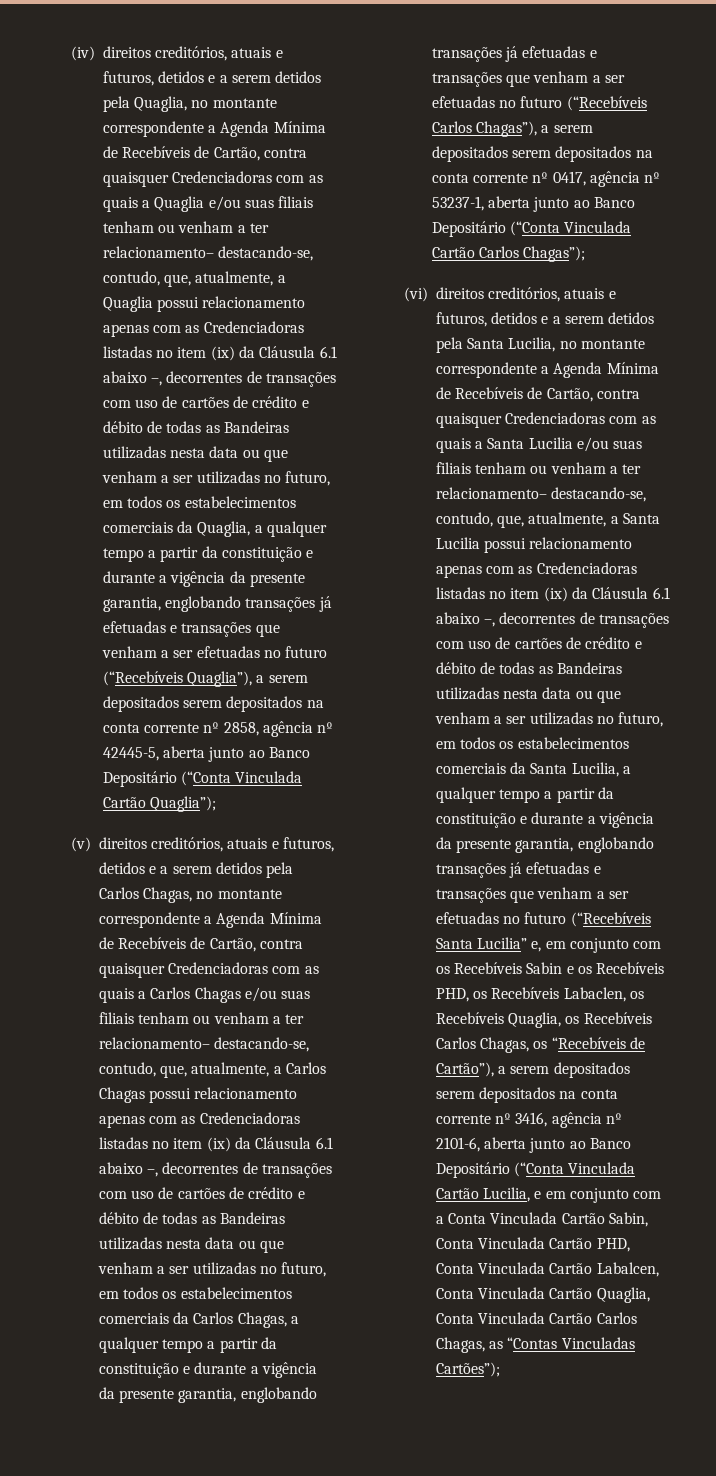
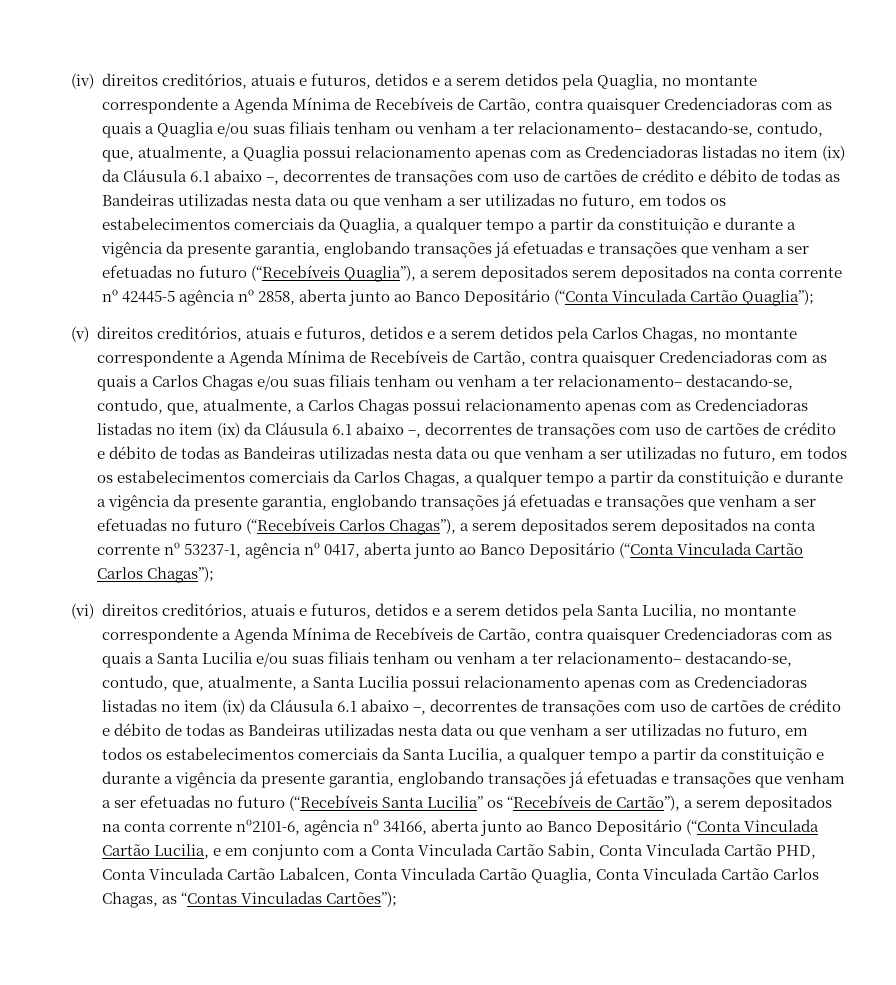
- (iv) direitos creditórios, atuais e futuros, detidos e a serem detidos pela Quaglia, no montante correspondente a Agenda Mínima de Recebíveis de Cartão, contra quaisquer Credenciadoras com as quais a Quaglia e/ou suas filiais tenham ou venham a ter relacionamento– destacando-se, contudo, que, atualmente, a Quaglia possui relacionamento apenas com as Credenciadoras listadas no item (ix) da Cláusula 6.1 abaixo –, decorrentes de transações com uso de cartões de crédito e débito de todas as Bandeiras utilizadas nesta data ou que venham a ser utilizadas no futuro, em todos os estabelecimentos comerciais da Quaglia, a qualquer tempo a partir da constituição e durante a vigência da presente garantia, englobando transações já efetuadas e transações que venham a ser efetuadas no futuro (“Recebíveis Quaglia”), a serem depositados serem depositados na conta corrente nº 2858, agência nº 42445-5, aberta junto ao Banco Depositário (“Conta Vinculada Cartão Quaglia”);
+ (iv) direitos creditórios, atuais e futuros, detidos e a serem detidos pela Quaglia, no montante correspondente a Agenda Mínima de Recebíveis de Cartão, contra quaisquer Credenciadoras com as quais a Quaglia e/ou suas filiais tenham ou venham a ter relacionamento– destacando-se, contudo, que, atualmente, a Quaglia possui relacionamento apenas com as Credenciadoras listadas no item (ix) da Cláusula 6.1 abaixo –, decorrentes de transações com uso de cartões de crédito e débito de todas as Bandeiras utilizadas nesta data ou que venham a ser utilizadas no futuro, em todos os estabelecimentos comerciais da Quaglia, a qualquer tempo a partir da constituição e durante a vigência da presente garantia, englobando transações já efetuadas e transações que venham a ser efetuadas no futuro (“Recebíveis Quaglia”), a serem depositados serem depositados na conta corrente nº 42445-5 agência nº 2858, aberta junto ao Banco Depositário (“Conta Vinculada Cartão Quaglia”);
- (v) direitos creditórios, atuais e futuros, detidos e a serem detidos pela Carlos Chagas, no montante correspondente a Agenda Mínima de Recebíveis de Cartão, contra quaisquer Credenciadoras com as quais a Carlos Chagas e/ou suas filiais tenham ou venham a ter relacionamento– destacando-se, contudo, que, atualmente, a Carlos Chagas possui relacionamento apenas com as Credenciadoras listadas no item (ix) da Cláusula 6.1 abaixo –, decorrentes de transações com uso de cartões de crédito e débito de todas as Bandeiras utilizadas nesta data ou que venham a ser utilizadas no futuro, em todos os estabelecimentos comerciais da Carlos Chagas, a qualquer tempo a partir da constituição e durante a vigência da presente garantia, englobando transações já efetuadas e transações que venham a ser efetuadas no futuro (“Recebíveis Carlos Chagas”), a serem depositados serem depositados na conta corrente nº 0417, agência nº 53237-1, aberta junto ao Banco Depositário (“Conta Vinculada Cartão Carlos Chagas”);
+ (v) direitos creditórios, atuais e futuros, detidos e a serem detidos pela Carlos Chagas, no montante correspondente a Agenda Mínima de Recebíveis de Cartão, contra quaisquer Credenciadoras com as quais a Carlos Chagas e/ou suas filiais tenham ou venham a ter relacionamento– destacando-se, contudo, que, atualmente, a Carlos Chagas possui relacionamento apenas com as Credenciadoras listadas no item (ix) da Cláusula 6.1 abaixo –, decorrentes de transações com uso de cartões de crédito e débito de todas as Bandeiras utilizadas nesta data ou que venham a ser utilizadas no futuro, em todos os estabelecimentos comerciais da Carlos Chagas, a qualquer tempo a partir da constituição e durante a vigência da presente garantia, englobando transações já efetuadas e transações que venham a ser efetuadas no futuro (“Recebíveis Carlos Chagas”), a serem depositados serem depositados na conta corrente nº 53237-1, agência nº 0417, aberta junto ao Banco Depositário (“Conta Vinculada Cartão Carlos Chagas”);
- (vi) direitos creditórios, atuais e futuros, detidos e a serem detidos pela Santa Lucilia, no montante correspondente a Agenda Mínima de Recebíveis de Cartão, contra quaisquer Credenciadoras com as quais a Santa Lucilia e/ou suas filiais tenham ou venham a ter relacionamento– destacando-se, contudo, que, atualmente, a Santa Lucilia possui relacionamento apenas com as Credenciadoras listadas no item (ix) da Cláusula 6.1 abaixo –, decorrentes de transações com uso de cartões de crédito e débito de todas as Bandeiras utilizadas nesta data ou que venham a ser utilizadas no futuro, em todos os estabelecimentos comerciais da Santa Lucilia, a qualquer tempo a partir da constituição e durante a vigência da presente garantia, englobando transações já efetuadas e transações que venham a ser efetuadas no futuro (“Recebíveis Santa Lucilia” e, em conjunto com os Recebíveis Sabin e os Recebíveis PHD, os Recebíveis Labaclen, os Recebíveis Quaglia, os Recebíveis Carlos Chagas, os “Recebíveis de Cartão”), a serem depositados serem depositados na conta corrente nº 3416, agência nº 2101-6, aberta junto ao Banco Depositário (“Conta Vinculada Cartão Lucilia, e em conjunto com a Conta Vinculada Cartão Sabin, Conta Vinculada Cartão PHD, Conta Vinculada Cartão Labalcen, Conta Vinculada Cartão Quaglia, Conta Vinculada Cartão Carlos Chagas, as “Contas Vinculadas Cartões”);
+ (vi) direitos creditórios, atuais e futuros, detidos e a serem detidos pela Santa Lucilia, no montante correspondente a Agenda Mínima de Recebíveis de Cartão, contra quaisquer Credenciadoras com as quais a Santa Lucilia e/ou suas filiais tenham ou venham a ter relacionamento– destacando-se, contudo, que, atualmente, a Santa Lucilia possui relacionamento apenas com as Credenciadoras listadas no item (ix) da Cláusula 6.1 abaixo –, decorrentes de transações com uso de cartões de crédito e débito de todas as Bandeiras utilizadas nesta data ou que venham a ser utilizadas no futuro, em todos os estabelecimentos comerciais da Santa Lucilia, a qualquer tempo a partir da constituição e durante a vigência da presente garantia, englobando transações já efetuadas e transações que venham a ser efetuadas no futuro (“Recebíveis Santa Lucilia” os “Recebíveis de Cartão”), a serem depositados na conta corrente nº2101-6, agência nº 34166, aberta junto ao Banco Depositário (“Conta Vinculada Cartão Lucilia, e em conjunto com a Conta Vinculada Cartão Sabin, Conta Vinculada Cartão PHD, Conta Vinculada Cartão Labalcen, Conta Vinculada Cartão Quaglia, Conta Vinculada Cartão Carlos Chagas, as “Contas Vinculadas Cartões”);

